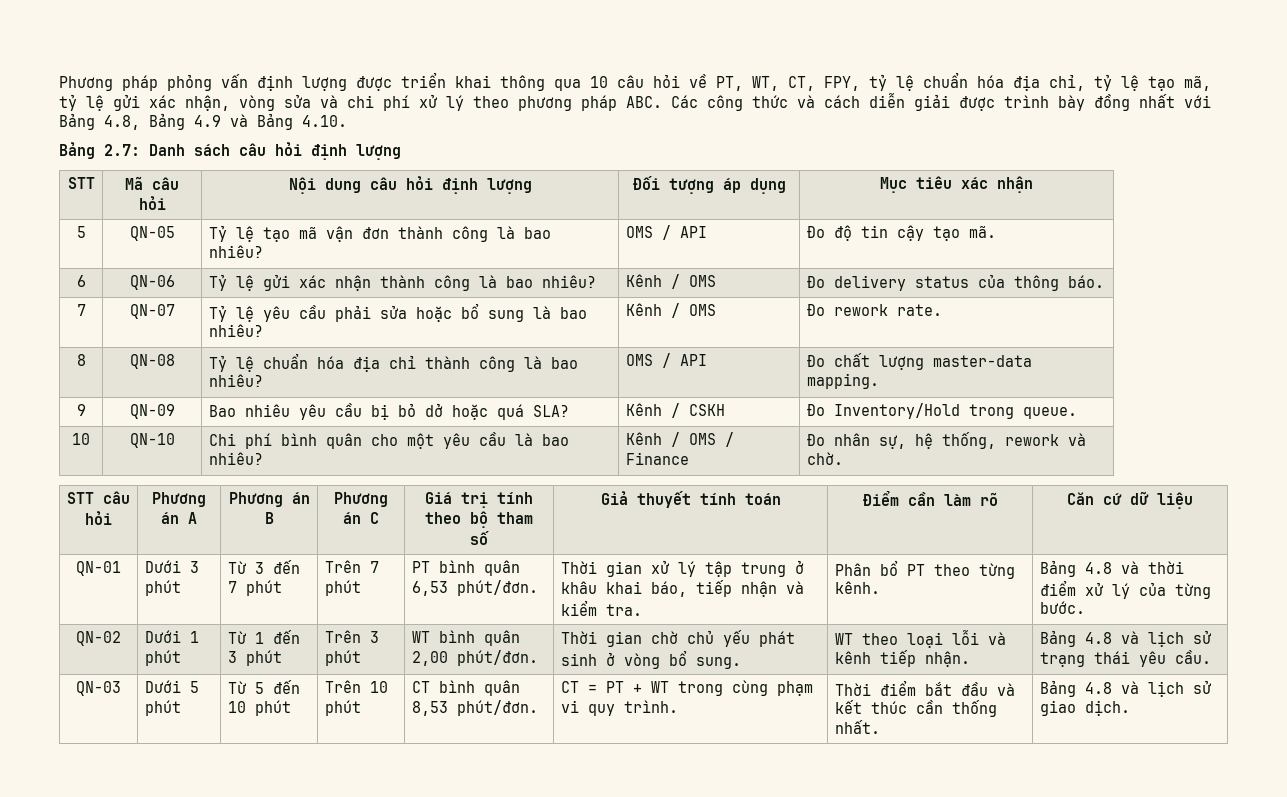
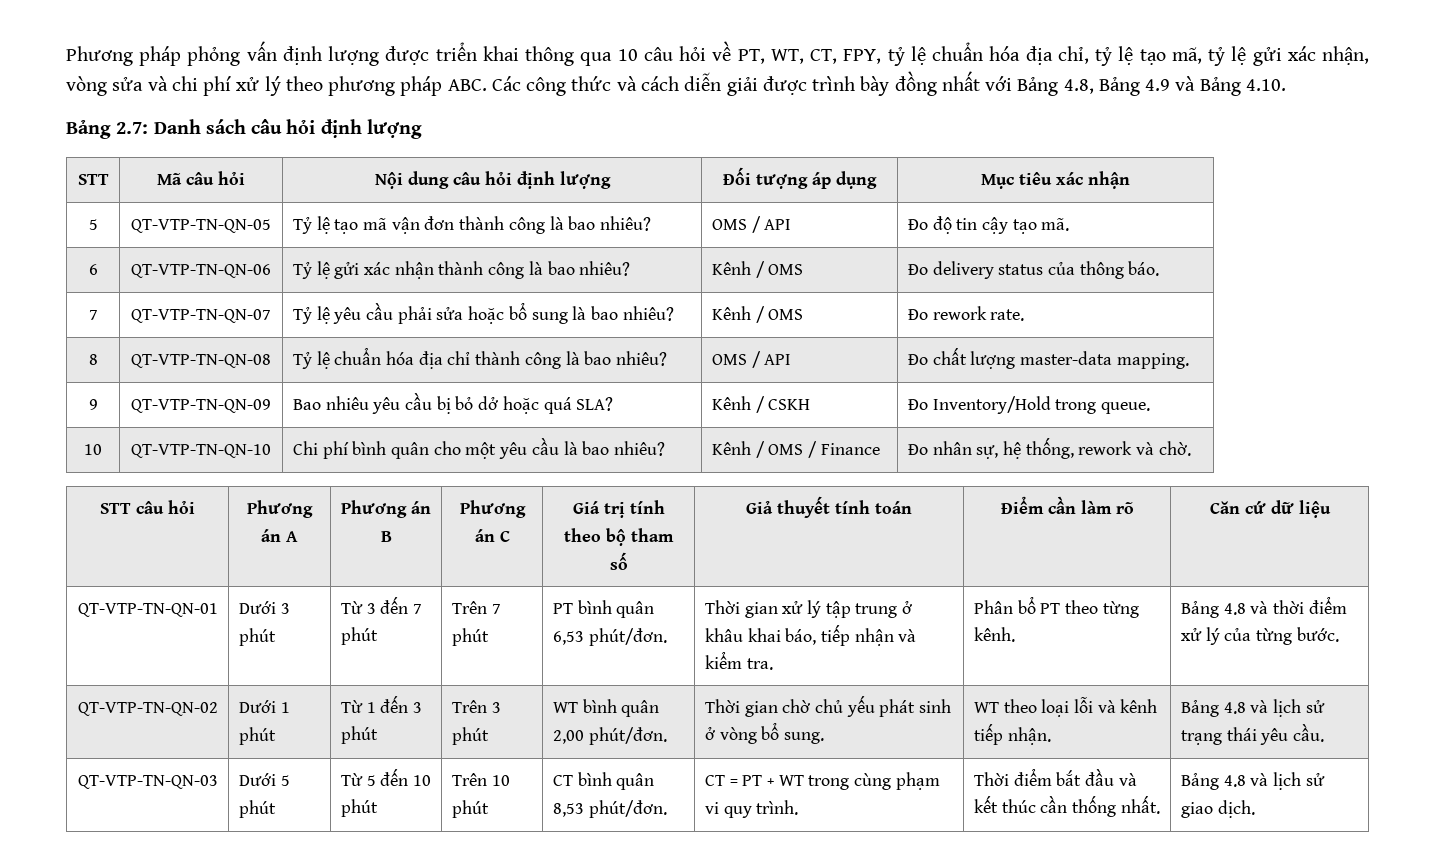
- 5 | QN-05 | Tỷ lệ tạo mã vận đơn thành công là bao nhiêu? | OMS / API | Đo độ tin cậy tạo mã.
+ 5 | QT-VTP-TN-QN-05 | Tỷ lệ tạo mã vận đơn thành công là bao nhiêu? | OMS / API | Đo độ tin cậy tạo mã.
- 6 | QN-06 | Tỷ lệ gửi xác nhận thành công là bao nhiêu? | Kênh / OMS | Đo delivery status của thông báo.
+ 6 | QT-VTP-TN-QN-06 | Tỷ lệ gửi xác nhận thành công là bao nhiêu? | Kênh / OMS | Đo delivery status của thông báo.
- 7 | QN-07 | Tỷ lệ yêu cầu phải sửa hoặc bổ sung là bao nhiêu? | Kênh / OMS | Đo rework rate.
+ 7 | QT-VTP-TN-QN-07 | Tỷ lệ yêu cầu phải sửa hoặc bổ sung là bao nhiêu? | Kênh / OMS | Đo rework rate.
- 8 | QN-08 | Tỷ lệ chuẩn hóa địa chỉ thành công là bao nhiêu? | OMS / API | Đo chất lượng master-data mapping.
+ 8 | QT-VTP-TN-QN-08 | Tỷ lệ chuẩn hóa địa chỉ thành công là bao nhiêu? | OMS / API | Đo chất lượng master-data mapping.
- 9 | QN-09 | Bao nhiêu yêu cầu bị bỏ dở hoặc quá SLA? | Kênh / CSKH | Đo Inventory/Hold trong queue.
+ 9 | QT-VTP-TN-QN-09 | Bao nhiêu yêu cầu bị bỏ dở hoặc quá SLA? | Kênh / CSKH | Đo Inventory/Hold trong queue.
- 10 | QN-10 | Chi phí bình quân cho một yêu cầu là bao nhiêu? | Kênh / OMS / Finance | Đo nhân sự, hệ thống, rework và chờ.
+ 10 | QT-VTP-TN-QN-10 | Chi phí bình quân cho một yêu cầu là bao nhiêu? | Kênh / OMS / Finance | Đo nhân sự, hệ thống, rework và chờ.
- QN-01
+ QT-VTP-TN-QN-01
- QN-02
+ QT-VTP-TN-QN-02
- QN-03
+ QT-VTP-TN-QN-03

